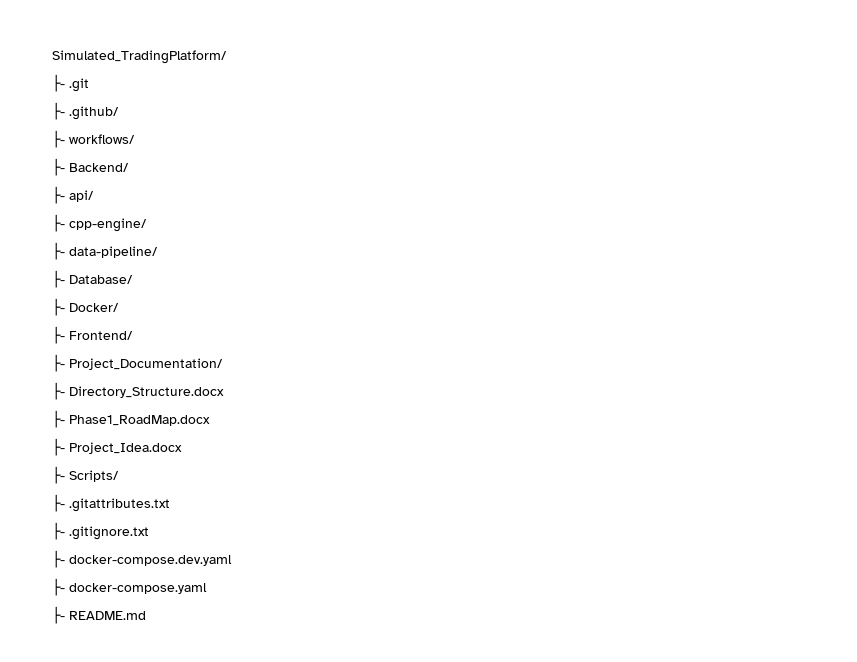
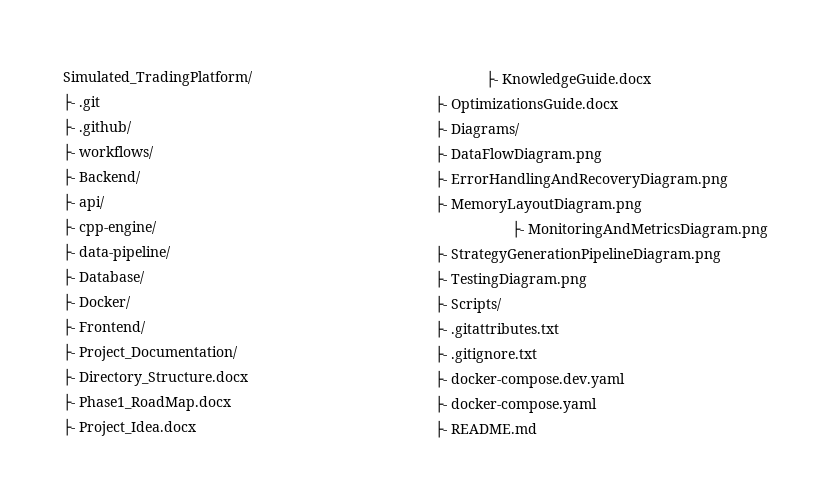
+ ├- KnowledgeGuide.docx
+ ├- OptimizationsGuide.docx
+ ├- Diagrams/
+ ├- DataFlowDiagram.png
+ ├- ErrorHandlingAndRecoveryDiagram.png
+ ├- MemoryLayoutDiagram.png
+ ├- MonitoringAndMetricsDiagram.png
+ ├- StrategyGenerationPipelineDiagram.png
+ ├- TestingDiagram.png

